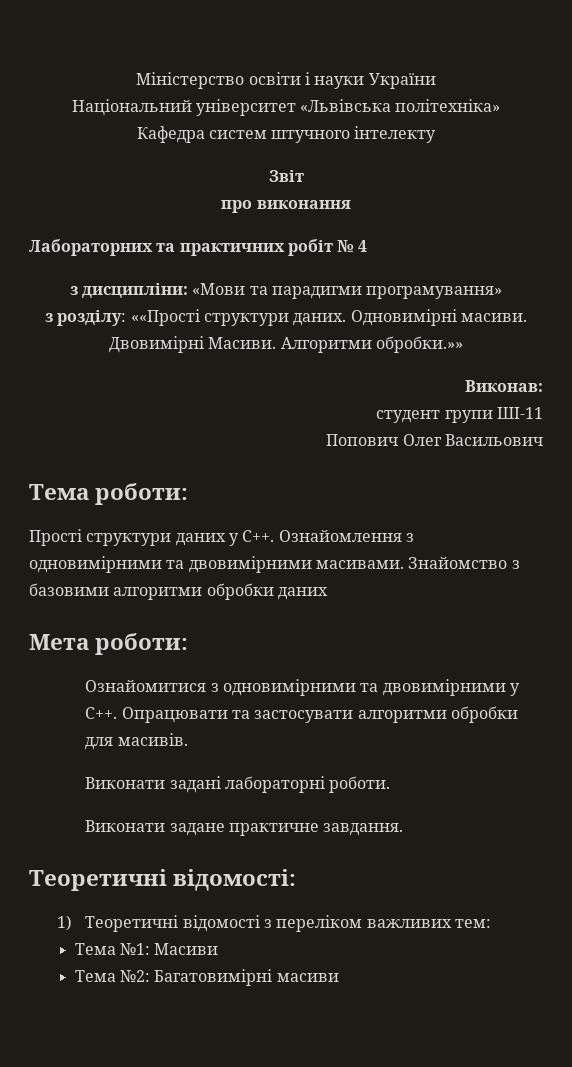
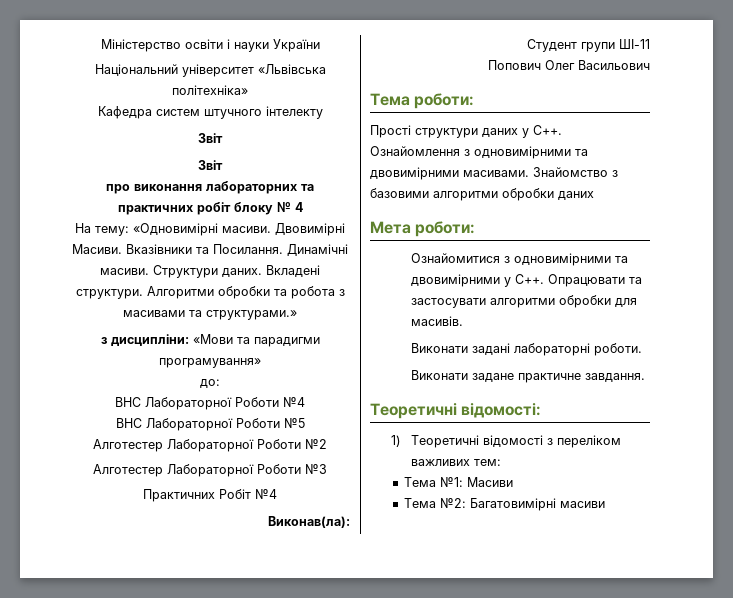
  Кафедра систем штучного інтелекту
+ Звіт
- про виконання
- Лабораторних та практичних робіт № 4
+ про виконання лабораторних та практичних робіт блоку № 4
+ На тему: «Одновимірні масиви. Двовимірні Масиви. Вказівники та Посилання. Динамічні масиви. Структури даних. Вкладені структури. Алгоритми обробки та робота з масивами та структурами.»
- з розділу: ««Прості структури даних. Одновимірні масиви. Двовимірні Масиви. Алгоритми обробки.»»
- Виконав:
- студент групи ШІ-11
+ до:
+ ВНС Лабораторної Роботи №4
+ ВНС Лабораторної Роботи №5
+ Алготестер Лабораторної Роботи №2
+ Алготестер Лабораторної Роботи №3
+ Практичних Робіт №4
+ Виконав(ла):
+ Студент групи ШІ-11

